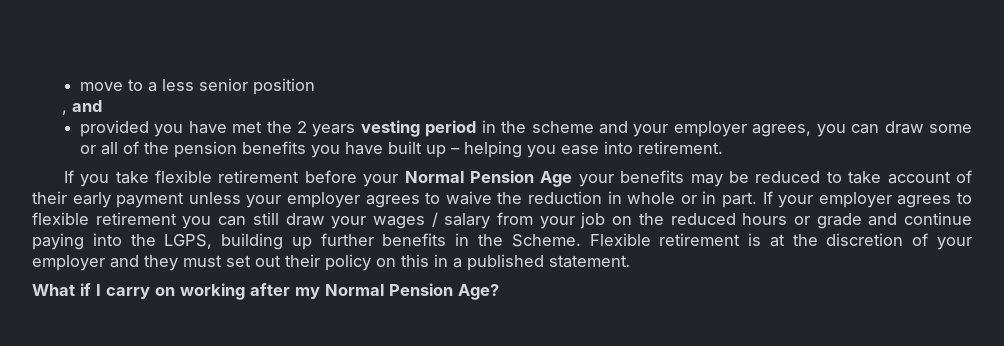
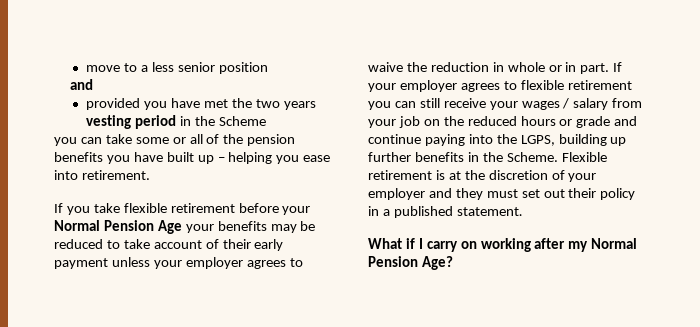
  move to a less senior position
- , and
+ and
- provided you have met the 2 years vesting period in the scheme and your employer agrees, you can draw some or all of the pension benefits you have built up – helping you ease into retirement.
+ provided you have met the two years vesting period in the Scheme
+ you can take some or all of the pension benefits you have built up – helping you ease into retirement.
- If your employer agrees to flexible retirement you can still draw your wages / salary from your job on the reduced hours or grade and continue paying into the LGPS, building up further benefits in the Scheme.
+ If your employer agrees to flexible retirement you can still receive your wages / salary from your job on the reduced hours or grade and continue paying into the LGPS, building up further benefits in the Scheme.
- Flexible retirement is at the discretion of your employer and they must set out their policy on this in a published statement.
+ Flexible retirement is at the discretion of your employer and they must set out their policy in a published statement.

